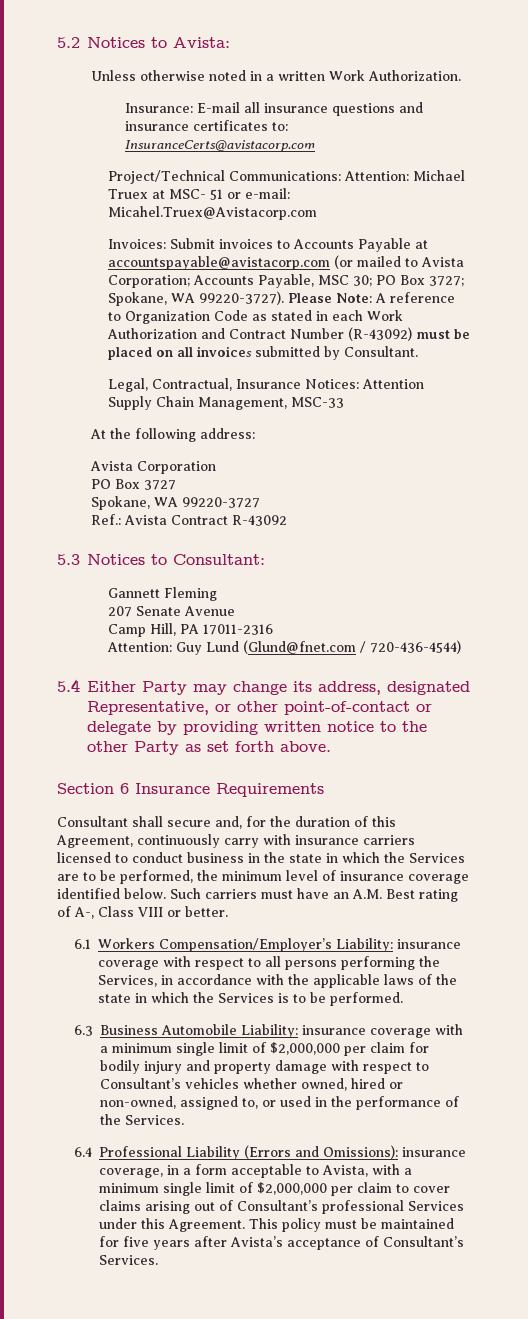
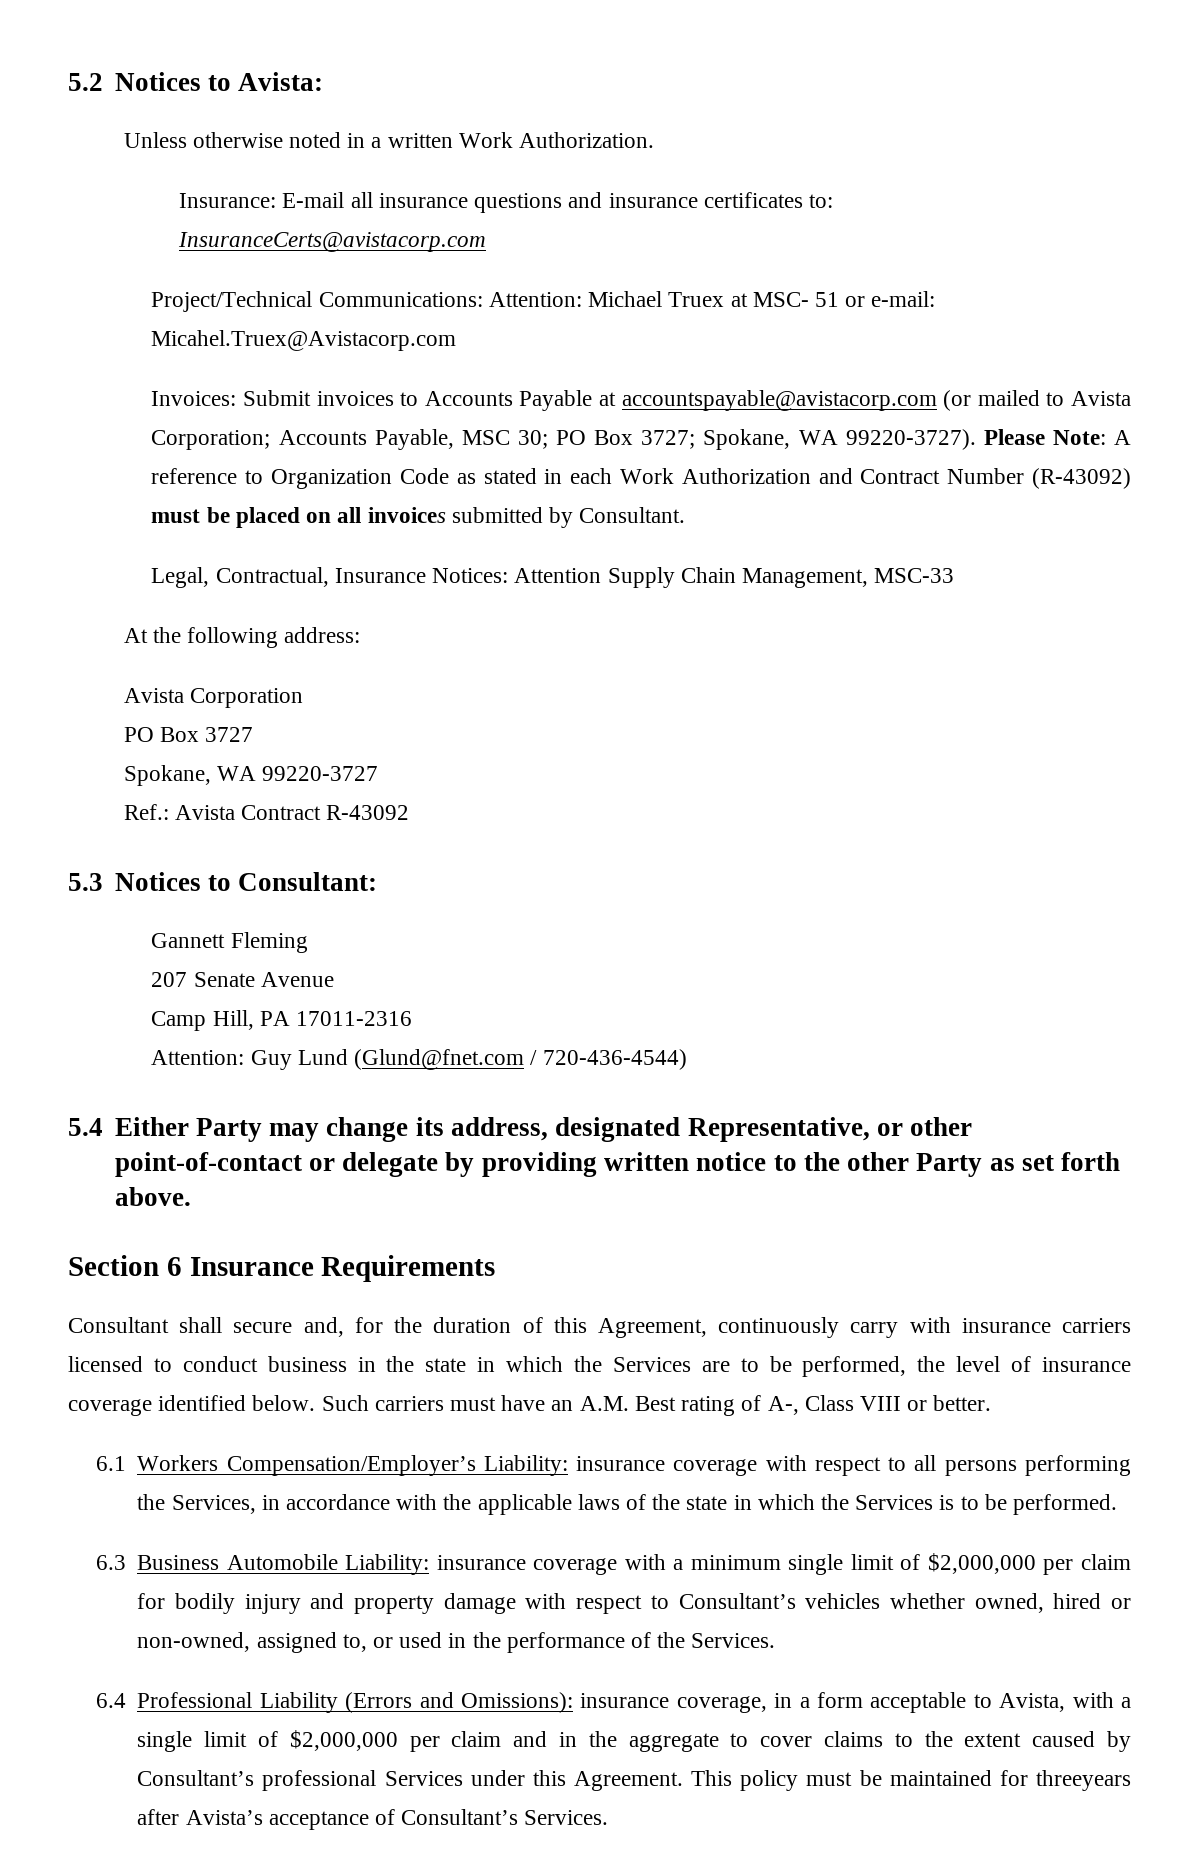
- Consultant shall secure and, for the duration of this Agreement, continuously carry with insurance carriers licensed to conduct business in the state in which the Services are to be performed, the minimum level of insurance coverage identified below.
+ Consultant shall secure and, for the duration of this Agreement, continuously carry with insurance carriers licensed to conduct business in the state in which the Services are to be performed, the level of insurance coverage identified below.
- 6.4 Professional Liability (Errors and Omissions): insurance coverage, in a form acceptable to Avista, with a minimum single limit of $2,000,000 per claim to cover claims arising out of Consultant’s professional Services under this Agreement.
+ 6.4 Professional Liability (Errors and Omissions): insurance coverage, in a form acceptable to Avista, with a single limit of $2,000,000 per claim and in the aggregate to cover claims to the extent caused by Consultant’s professional Services under this Agreement.
- This policy must be maintained for five years after Avista’s acceptance of Consultant’s Services.
+ This policy must be maintained for threeyears after Avista’s acceptance of Consultant’s Services.

